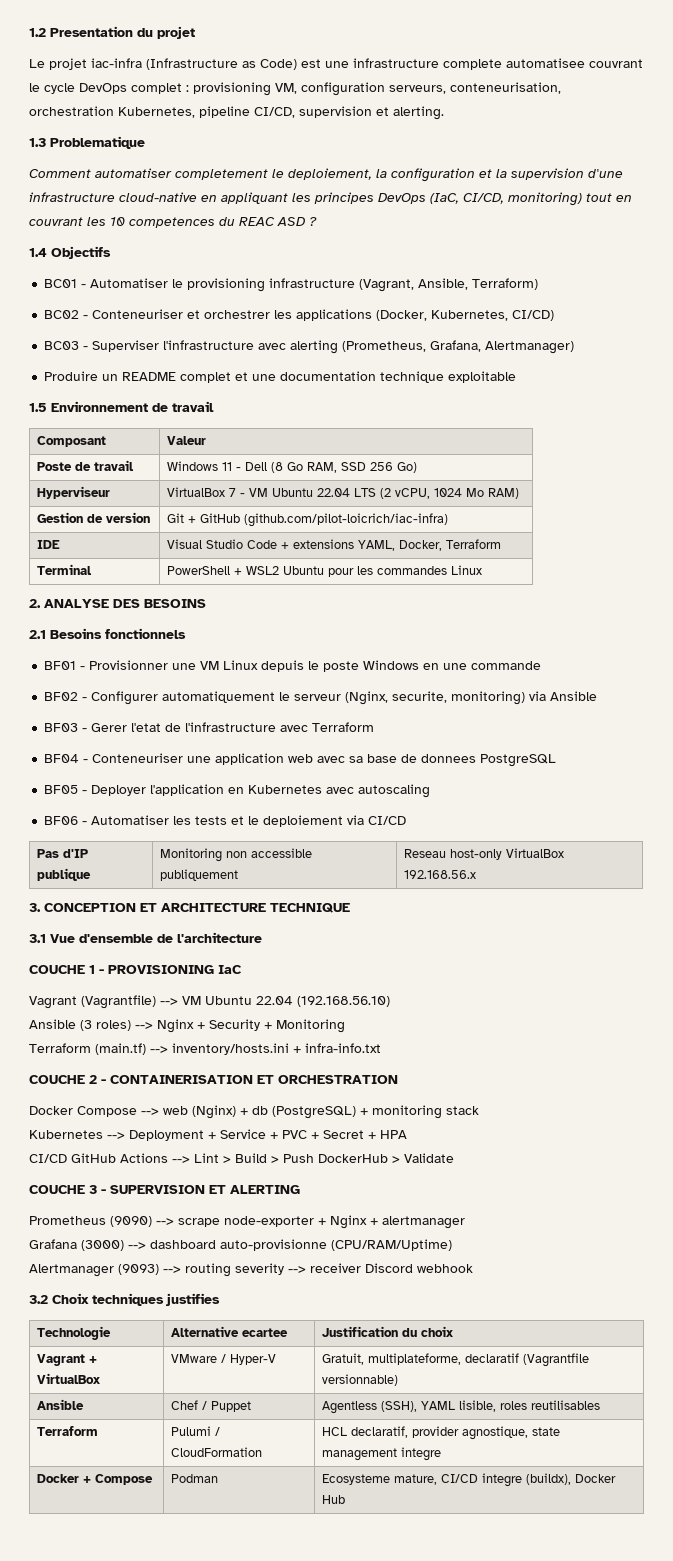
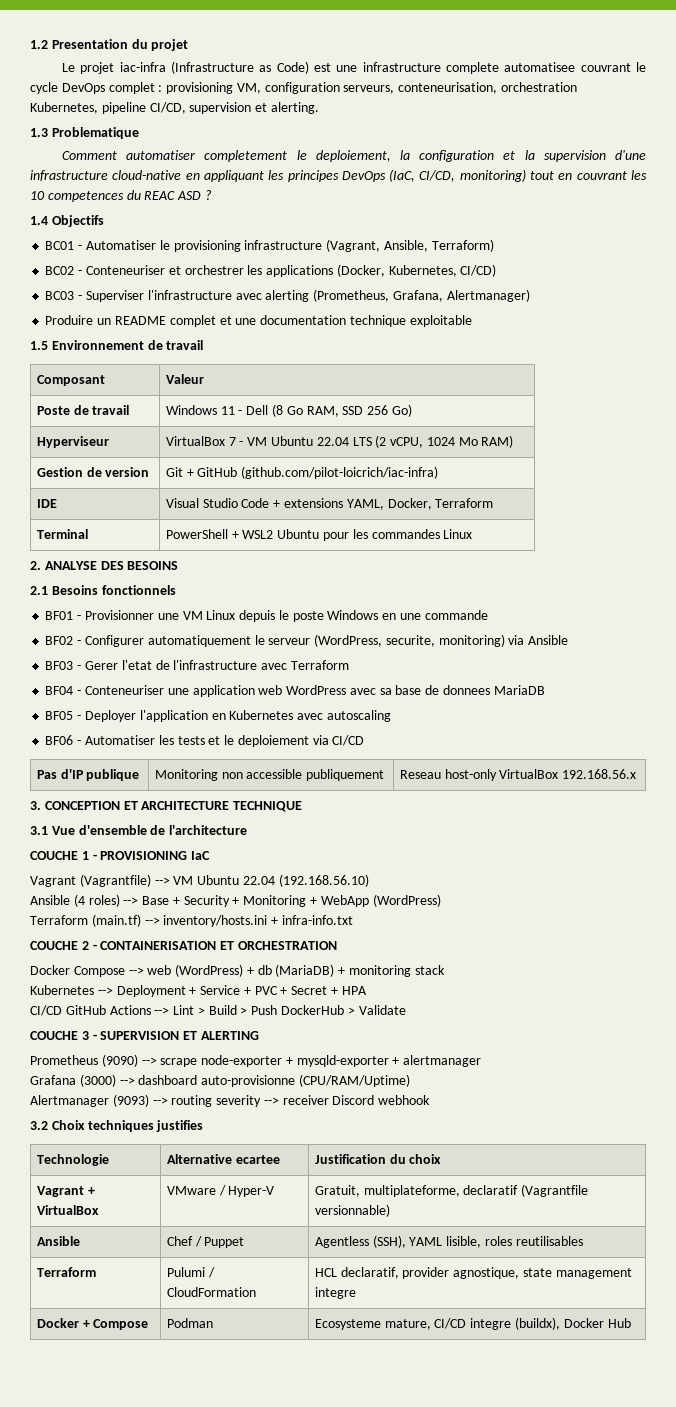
- BF02 - Configurer automatiquement le serveur (Nginx, securite, monitoring) via Ansible
+ BF02 - Configurer automatiquement le serveur (WordPress, securite, monitoring) via Ansible
- BF04 - Conteneuriser une application web avec sa base de donnees PostgreSQL
+ BF04 - Conteneuriser une application web WordPress avec sa base de donnees MariaDB
- Ansible (3 roles) --> Nginx + Security + Monitoring
+ Ansible (4 roles) --> Base + Security + Monitoring + WebApp (WordPress)
- Docker Compose --> web (Nginx) + db (PostgreSQL) + monitoring stack
+ Docker Compose --> web (WordPress) + db (MariaDB) + monitoring stack
- Prometheus (9090) --> scrape node-exporter + Nginx + alertmanager
+ Prometheus (9090) --> scrape node-exporter + mysqld-exporter + alertmanager

